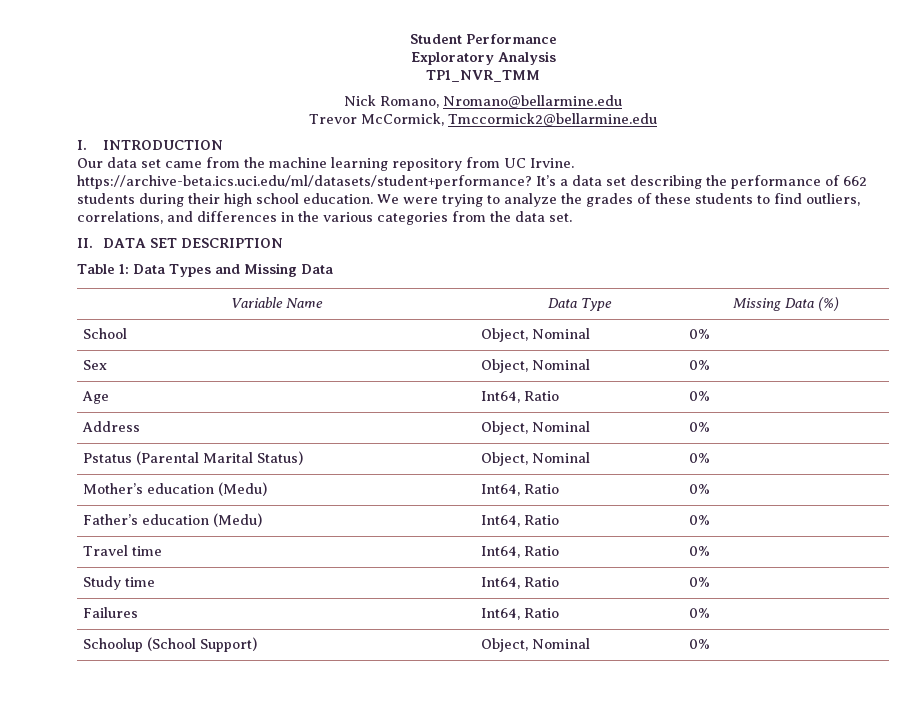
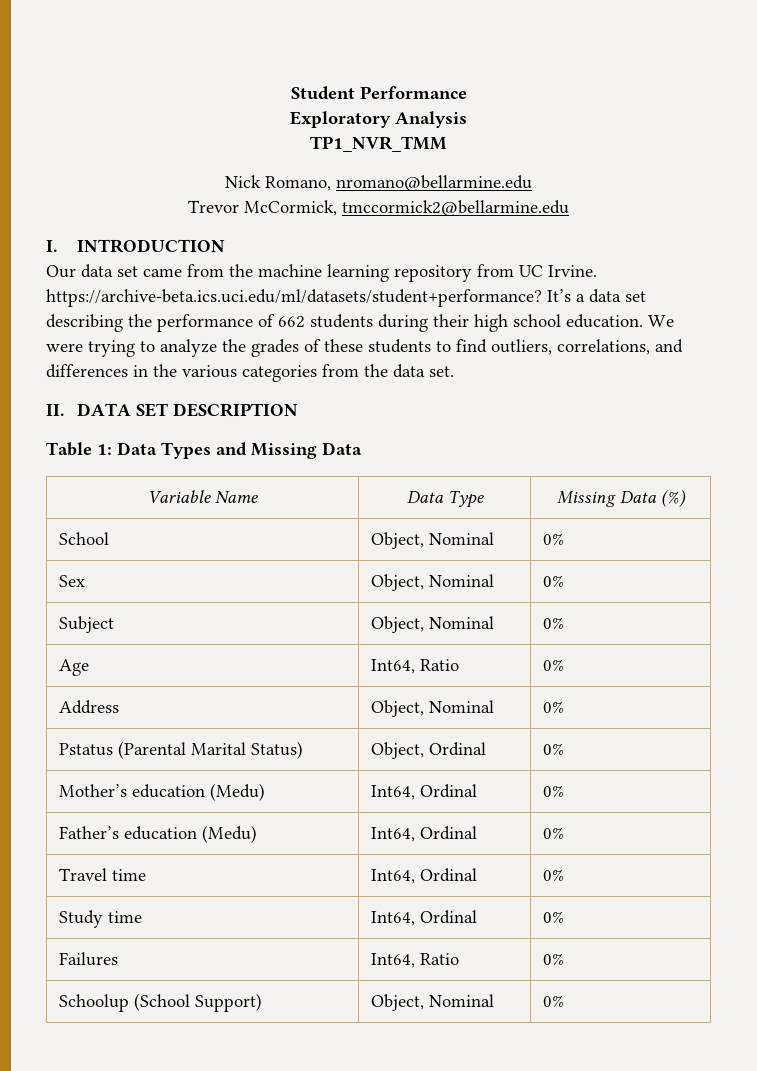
- Nick Romano, Nromano@bellarmine.edu
+ Nick Romano, nromano@bellarmine.edu
- Trevor McCormick, Tmccormick2@bellarmine.edu
+ Trevor McCormick, tmccormick2@bellarmine.edu
+ Subject | Object, Nominal | 0%
- Pstatus (Parental Marital Status) | Object, Nominal | 0%
+ Pstatus (Parental Marital Status) | Object, Ordinal | 0%
- Mother’s education (Medu) | Int64, Ratio | 0%
+ Mother’s education (Medu) | Int64, Ordinal | 0%
- Father’s education (Medu) | Int64, Ratio | 0%
+ Father’s education (Medu) | Int64, Ordinal | 0%
- Travel time | Int64, Ratio | 0%
+ Travel time | Int64, Ordinal | 0%
- Study time | Int64, Ratio | 0%
+ Study time | Int64, Ordinal | 0%

